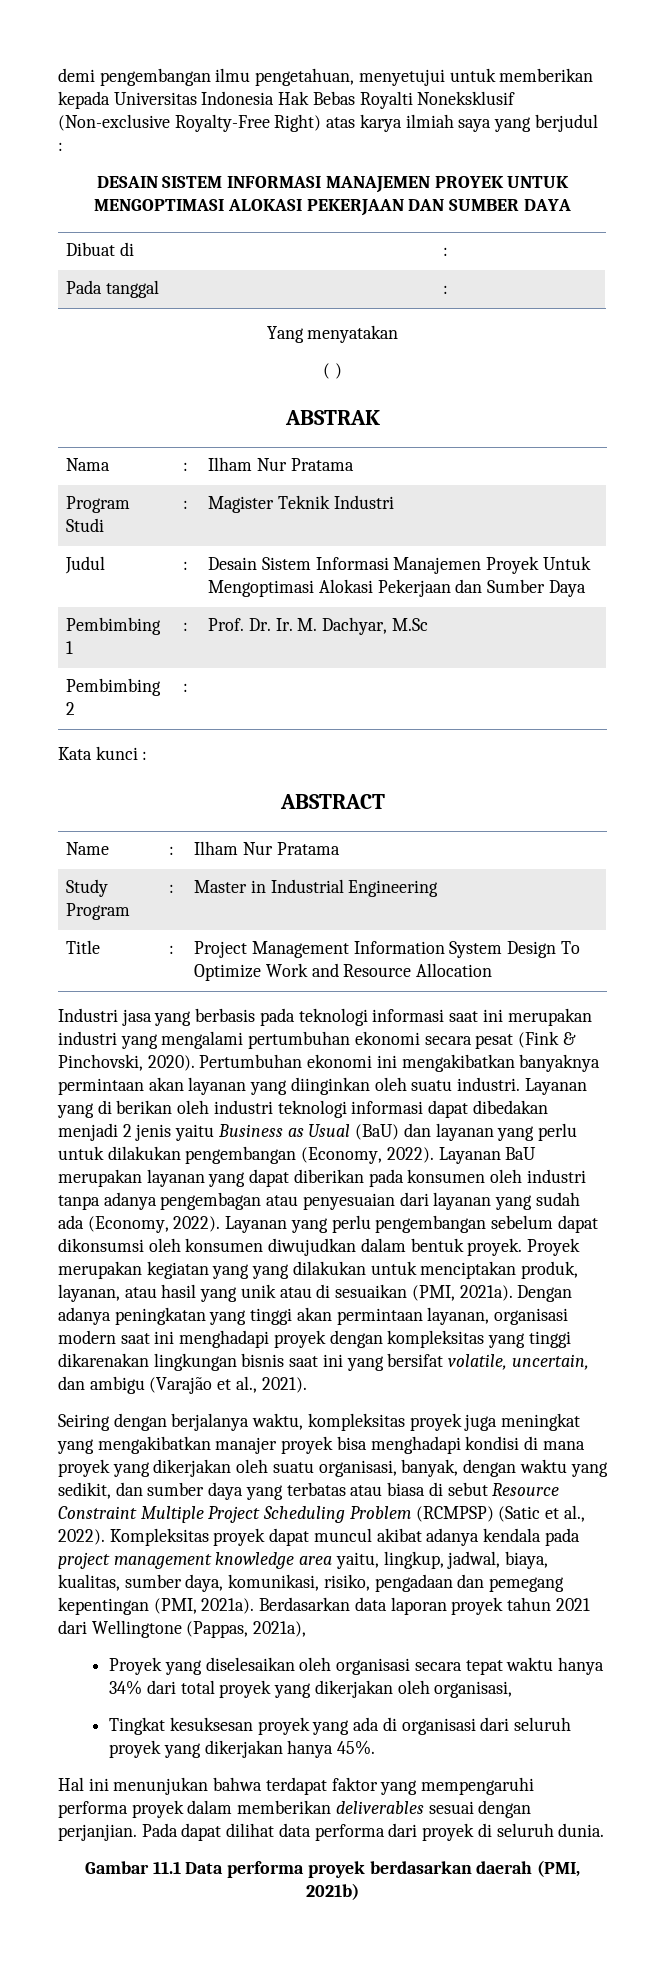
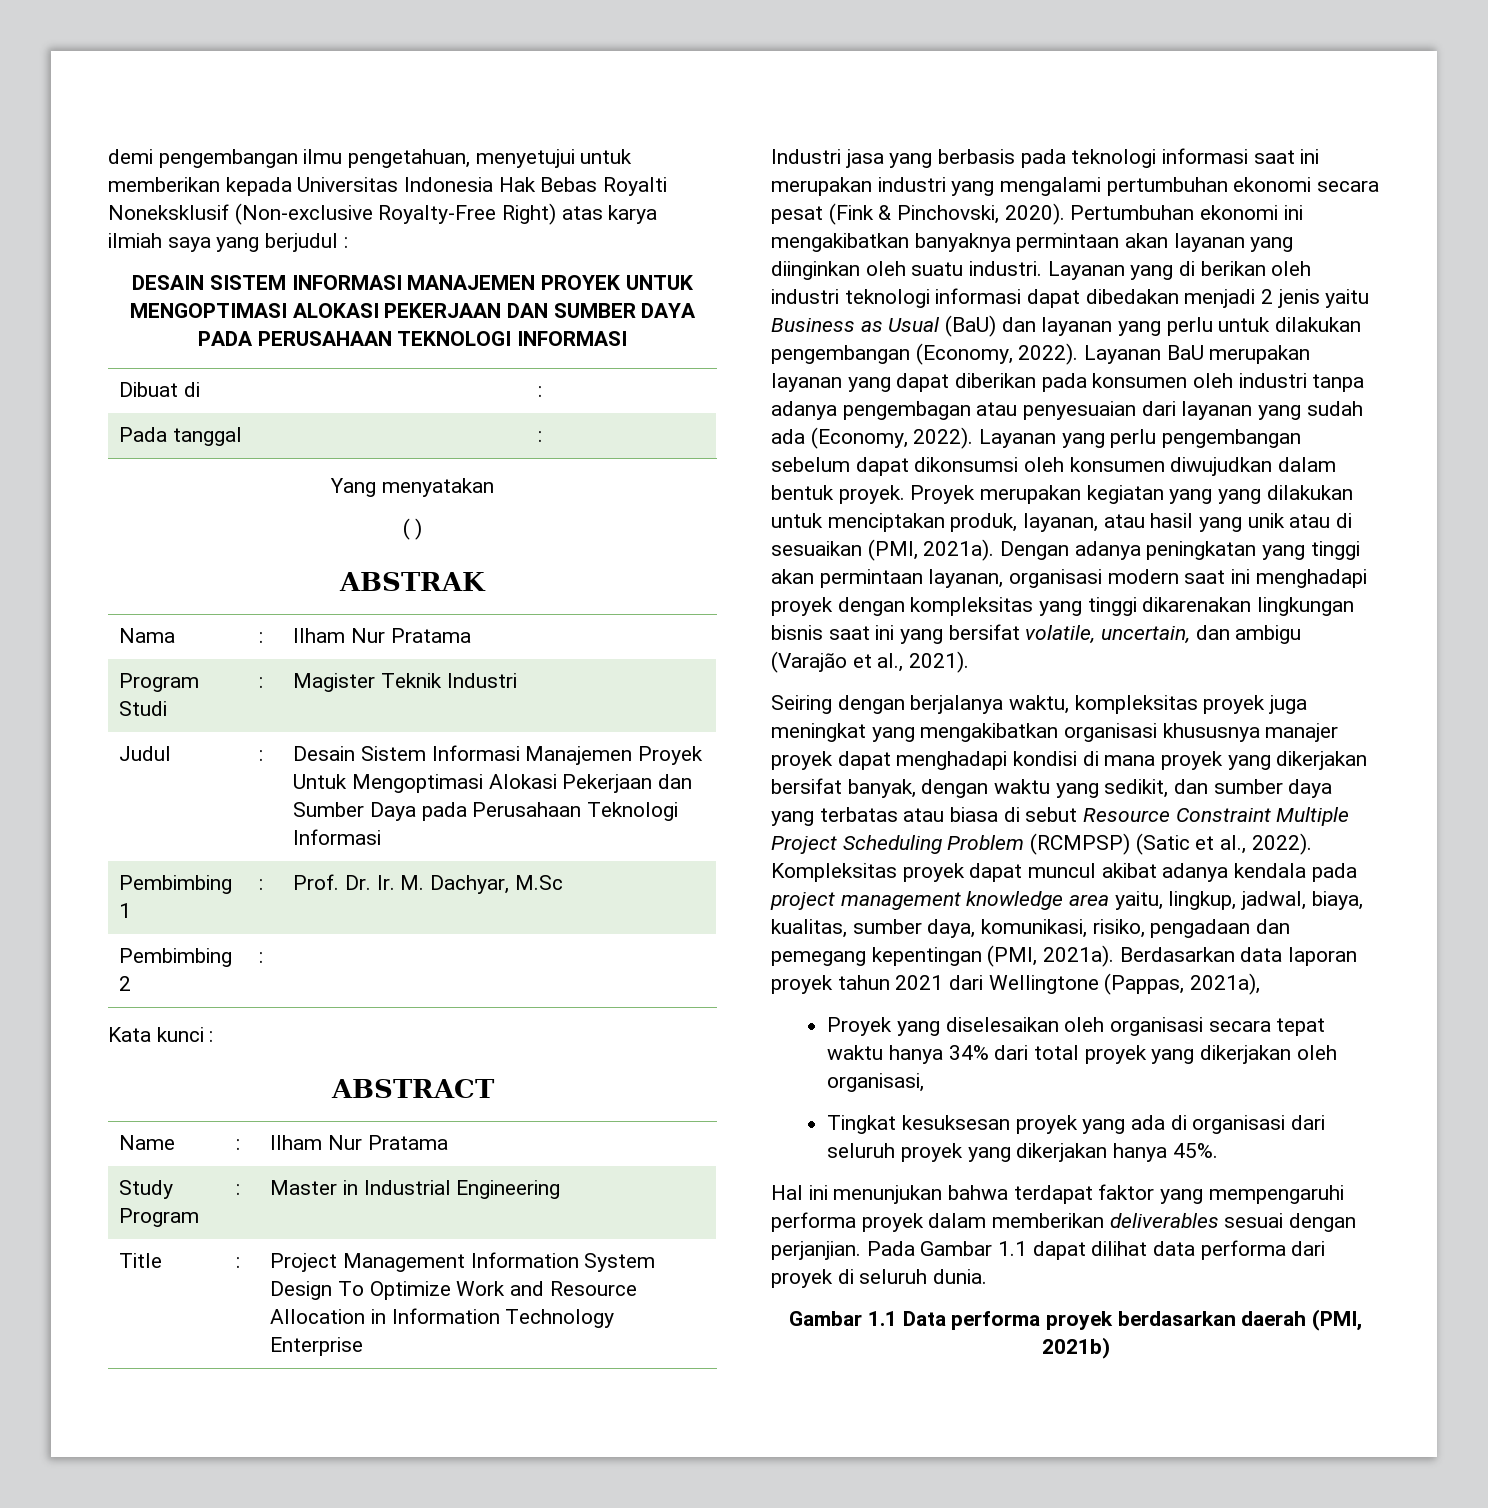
- DESAIN SISTEM INFORMASI MANAJEMEN PROYEK UNTUK MENGOPTIMASI ALOKASI PEKERJAAN DAN SUMBER DAYA
+ DESAIN SISTEM INFORMASI MANAJEMEN PROYEK UNTUK MENGOPTIMASI ALOKASI PEKERJAAN DAN SUMBER DAYA PADA PERUSAHAAN TEKNOLOGI INFORMASI
- Judul | : | Desain Sistem Informasi Manajemen Proyek Untuk Mengoptimasi Alokasi Pekerjaan dan Sumber Daya
+ Judul | : | Desain Sistem Informasi Manajemen Proyek Untuk Mengoptimasi Alokasi Pekerjaan dan Sumber Daya pada Perusahaan Teknologi Informasi
- Title | : | Project Management Information System Design To Optimize Work and Resource Allocation
+ Title | : | Project Management Information System Design To Optimize Work and Resource Allocation in Information Technology Enterprise
- Seiring dengan berjalanya waktu, kompleksitas proyek juga meningkat yang mengakibatkan manajer proyek bisa menghadapi kondisi di mana proyek yang dikerjakan oleh suatu organisasi, banyak, dengan waktu yang sedikit, dan sumber daya yang terbatas atau biasa di sebut Resource Constraint Multiple Project Scheduling Problem (RCMPSP) (Satic et al., 2022).
+ Seiring dengan berjalanya waktu, kompleksitas proyek juga meningkat yang mengakibatkan organisasi khususnya manajer proyek dapat menghadapi kondisi di mana proyek yang dikerjakan bersifat banyak, dengan waktu yang sedikit, dan sumber daya yang terbatas atau biasa di sebut Resource Constraint Multiple Project Scheduling Problem (RCMPSP) (Satic et al., 2022).
- Pada dapat dilihat data performa dari proyek di seluruh dunia.
+ Pada Gambar 1.1 dapat dilihat data performa dari proyek di seluruh dunia.
- Gambar 11.1 Data performa proyek berdasarkan daerah (PMI, 2021b)
+ Gambar 1.1 Data performa proyek berdasarkan daerah (PMI, 2021b)

